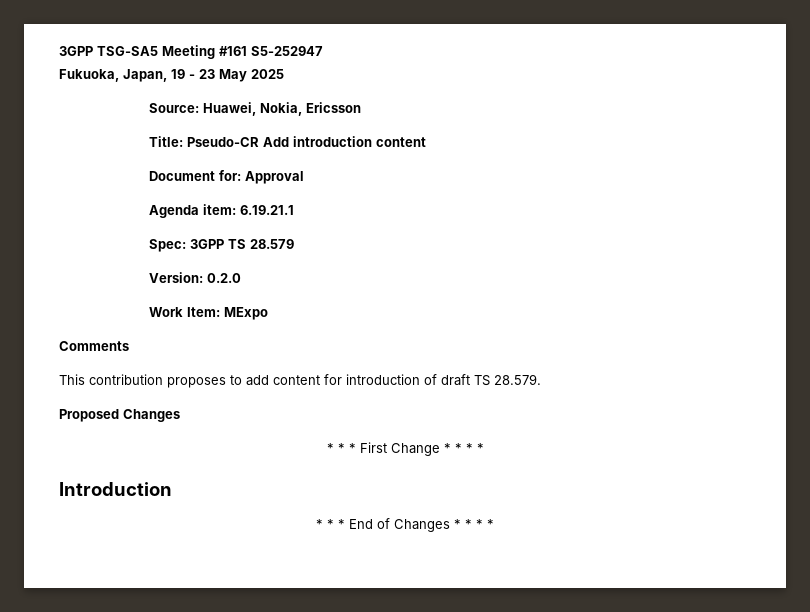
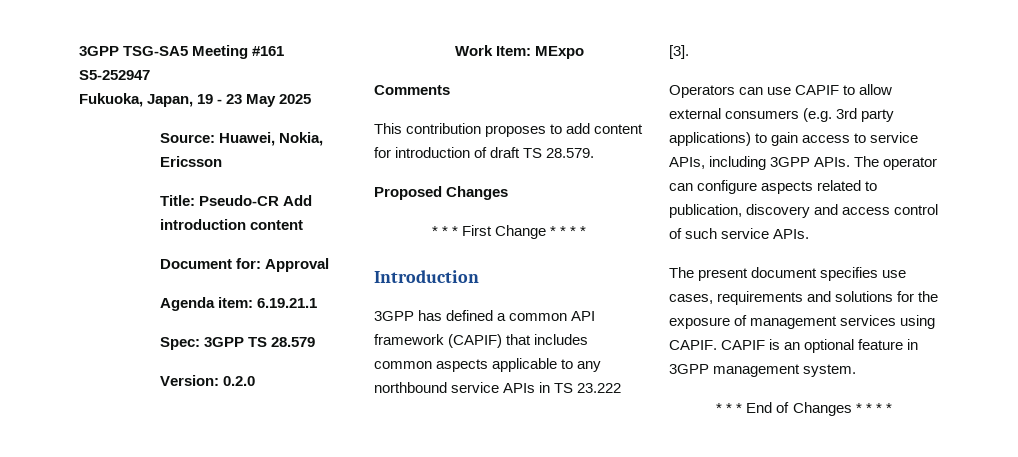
+ 3GPP has defined a common API framework (CAPIF) that includes common aspects applicable to any northbound service APIs in TS 23.222 [3].
+ Operators can use CAPIF to allow external consumers (e.g. 3rd party applications) to gain access to service APIs, including 3GPP APIs. The operator can configure aspects related to publication, discovery and access control of such service APIs.
+ The present document specifies use cases, requirements and solutions for the exposure of management services using CAPIF. CAPIF is an optional feature in 3GPP management system.

